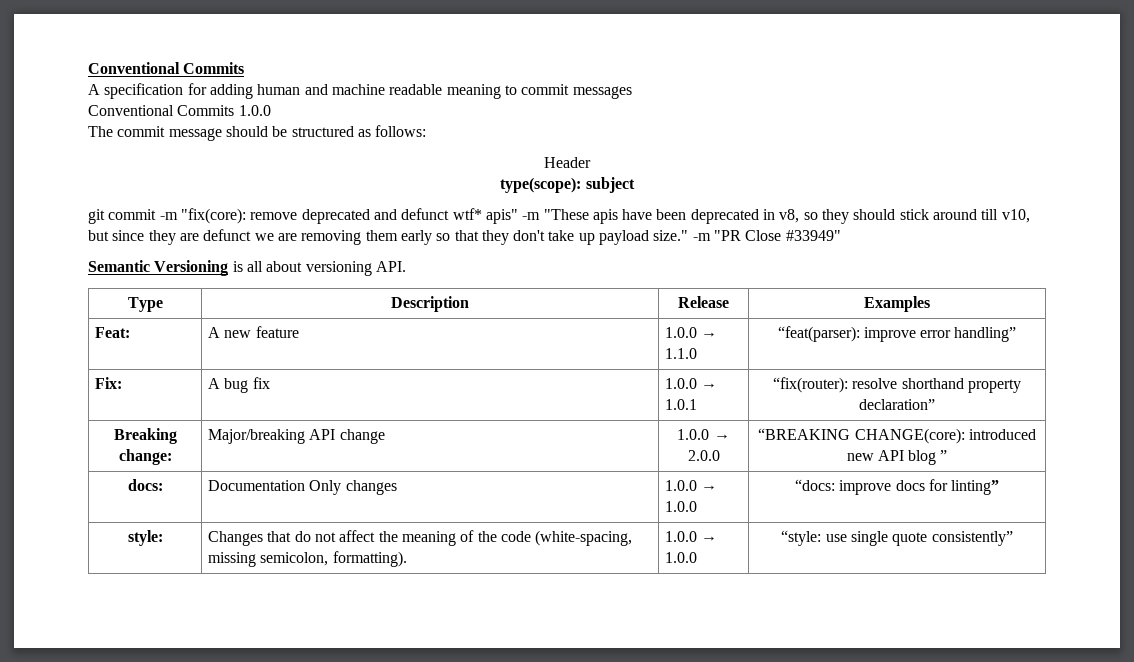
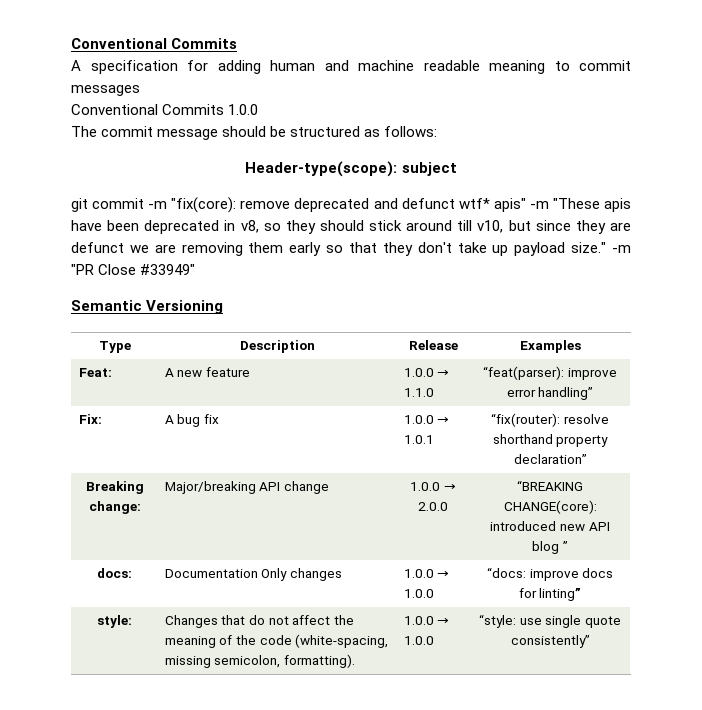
- Header
- type(scope): subject
+ Header-type(scope): subject
- Semantic Versioning is all about versioning API.
+ Semantic Versioning

